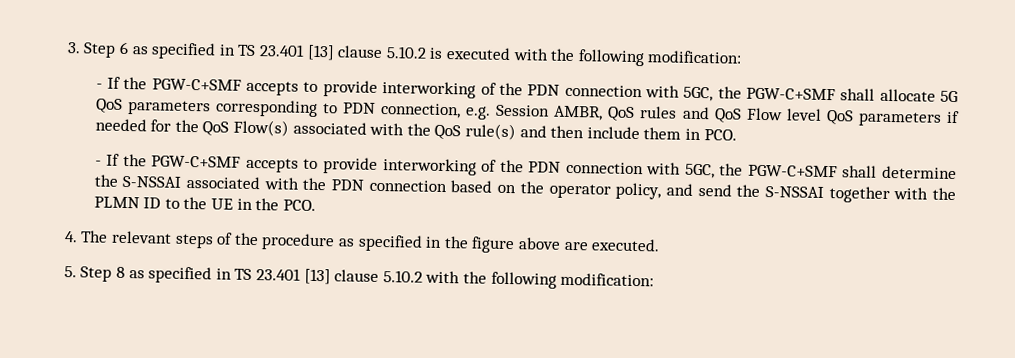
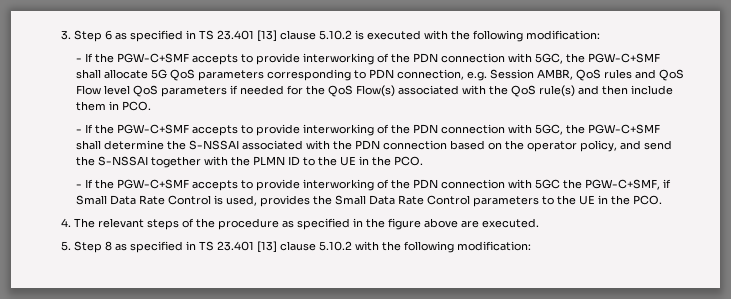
+ - If the PGW-C+SMF accepts to provide interworking of the PDN connection with 5GC the PGW-C+SMF, if Small Data Rate Control is used, provides the Small Data Rate Control parameters to the UE in the PCO.

